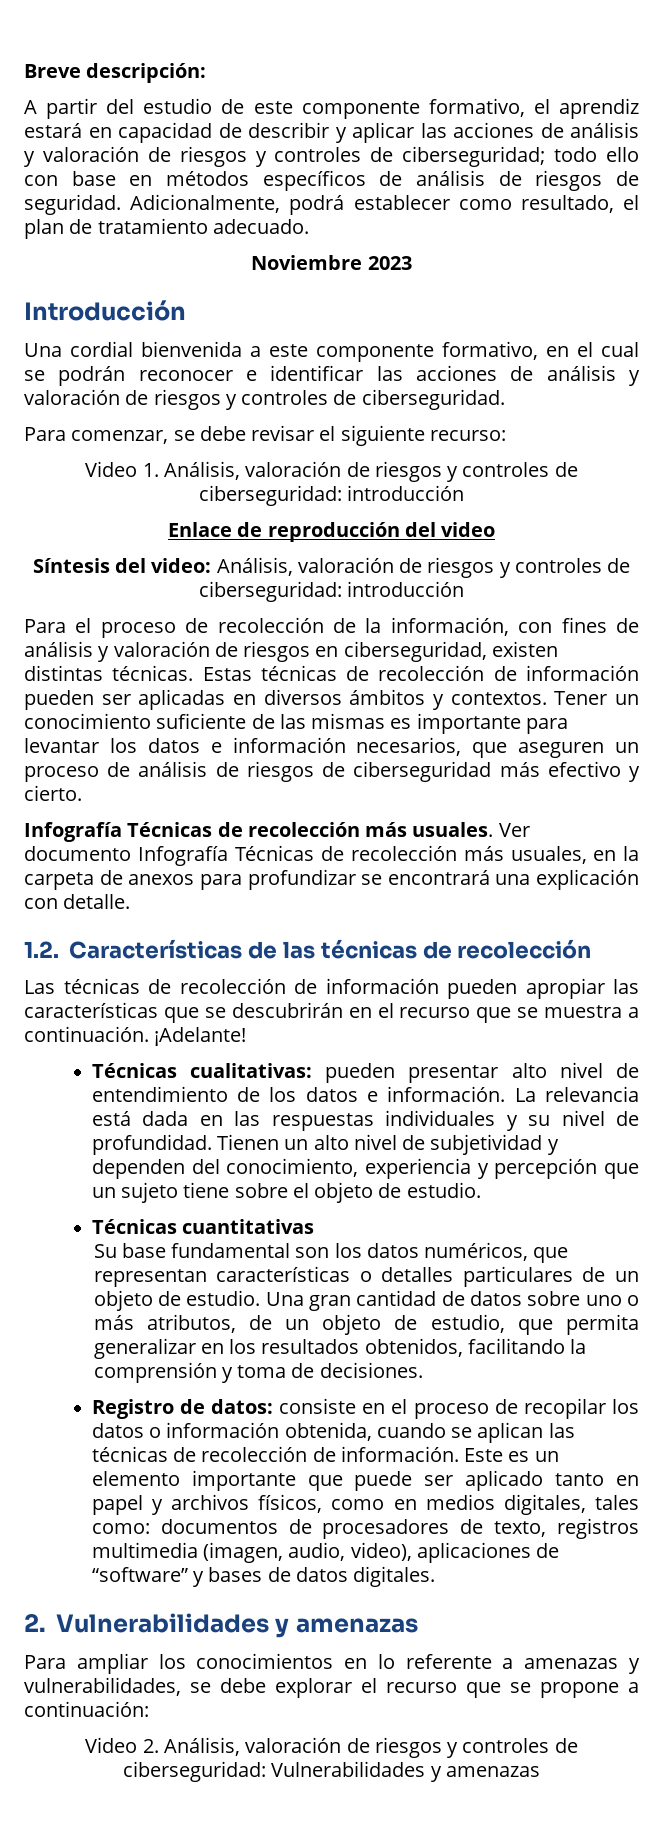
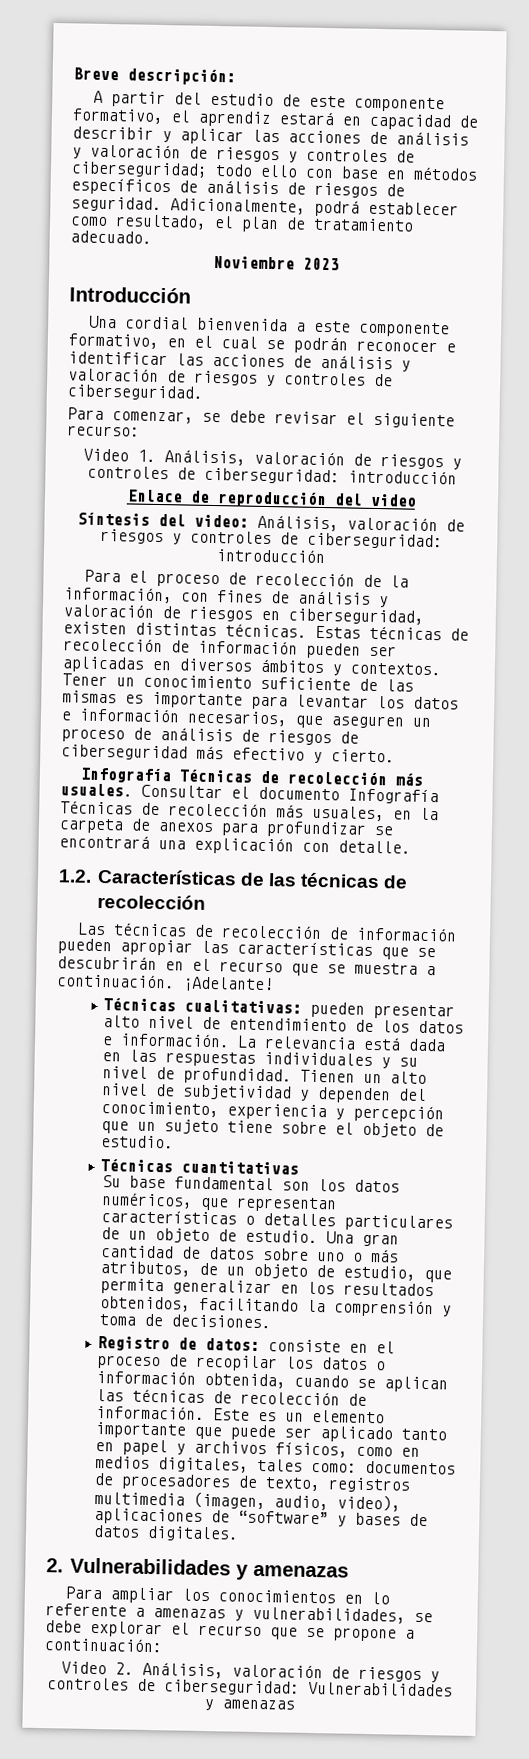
- Ver documento Infografía Técnicas de recolección más usuales, en la carpeta de anexos para profundizar se encontrará una explicación con detalle.
+ Consultar el documento Infografía Técnicas de recolección más usuales, en la carpeta de anexos para profundizar se encontrará una explicación con detalle.

